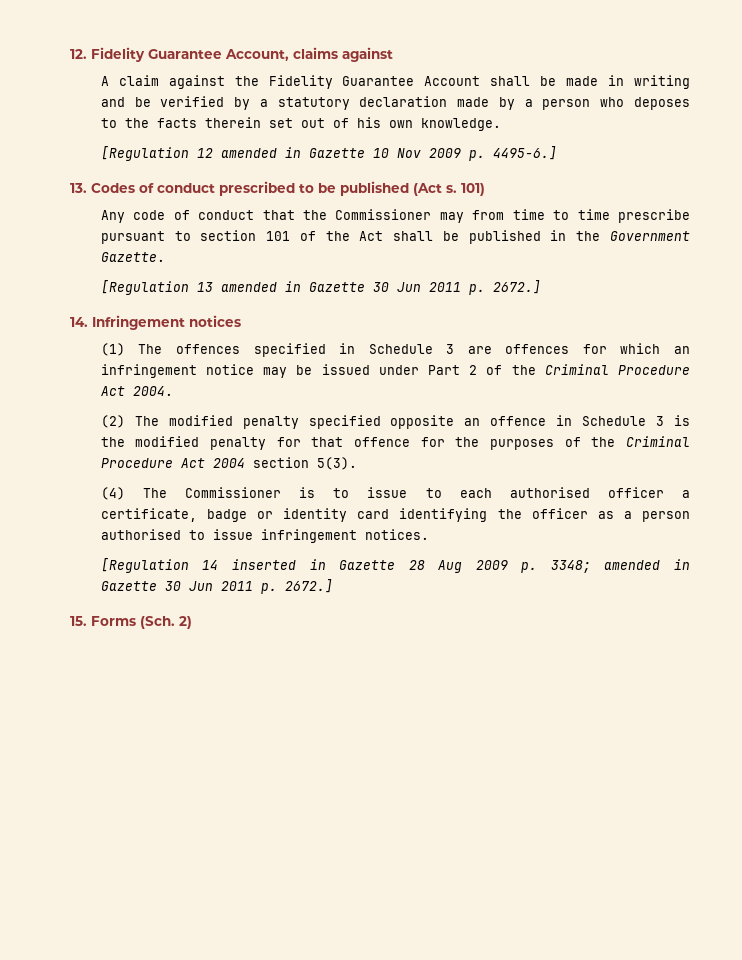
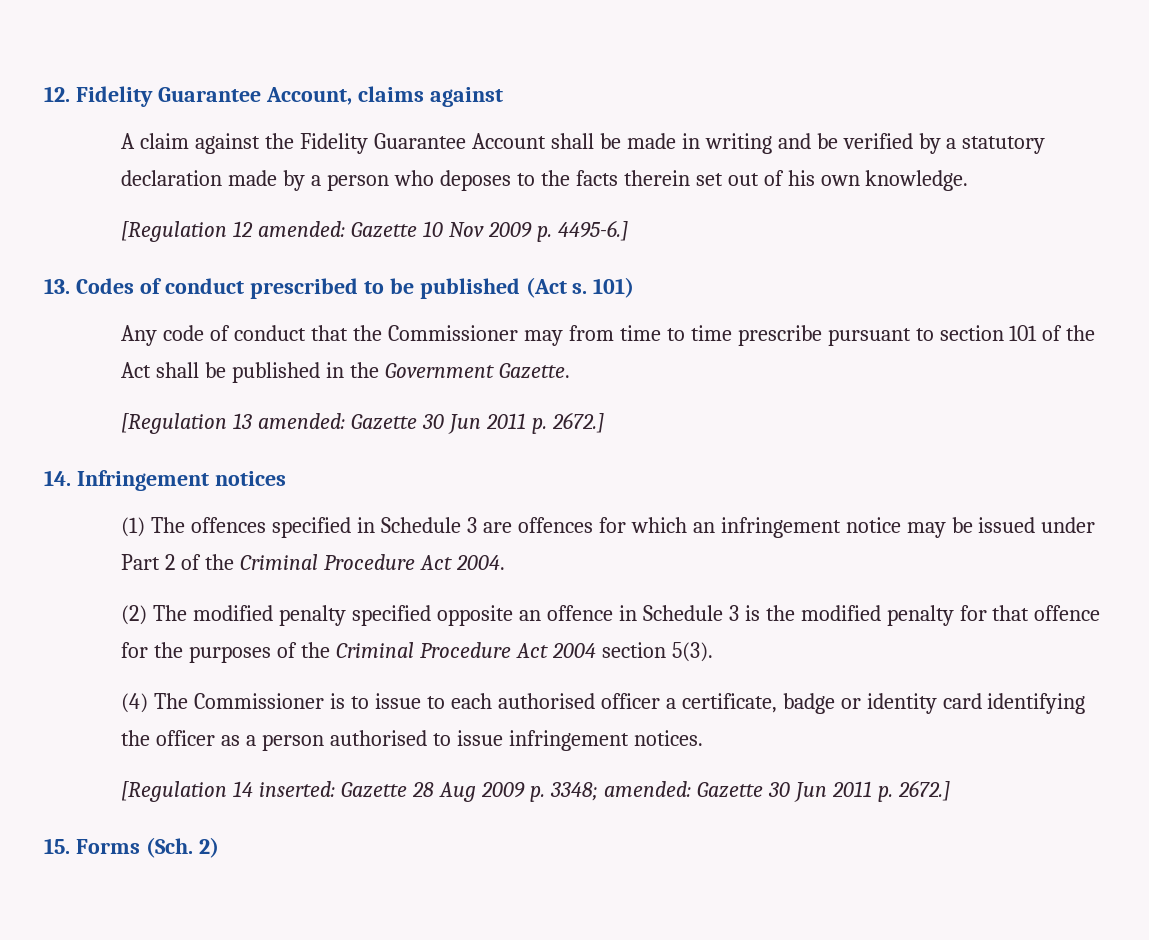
- [Regulation 12 amended in Gazette 10 Nov 2009 p. 4495-6.]
+ [Regulation 12 amended: Gazette 10 Nov 2009 p. 4495-6.]
- [Regulation 13 amended in Gazette 30 Jun 2011 p. 2672.]
+ [Regulation 13 amended: Gazette 30 Jun 2011 p. 2672.]
- [Regulation 14 inserted in Gazette 28 Aug 2009 p. 3348; amended in Gazette 30 Jun 2011 p. 2672.]
+ [Regulation 14 inserted: Gazette 28 Aug 2009 p. 3348; amended: Gazette 30 Jun 2011 p. 2672.]

